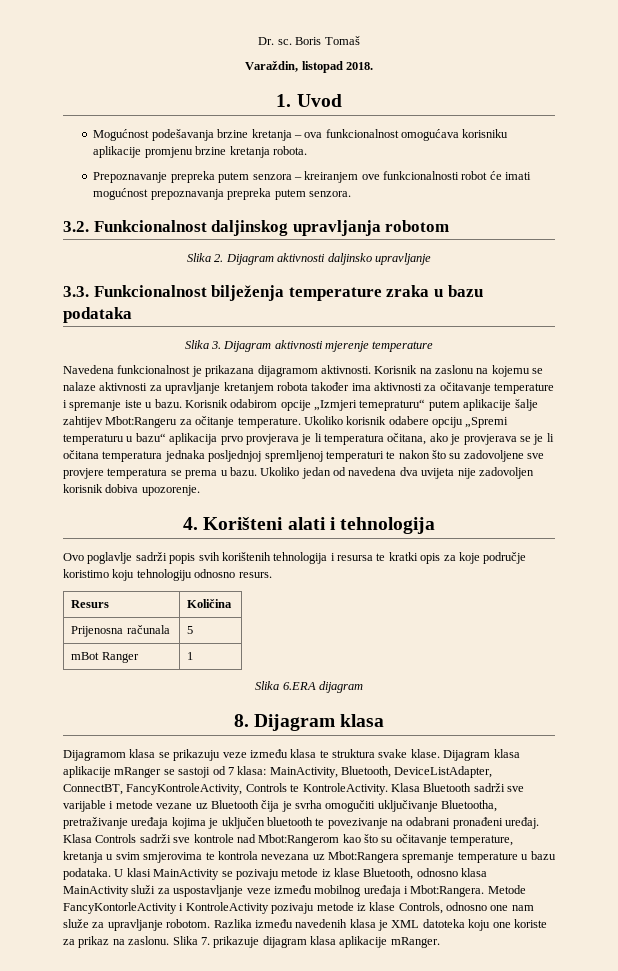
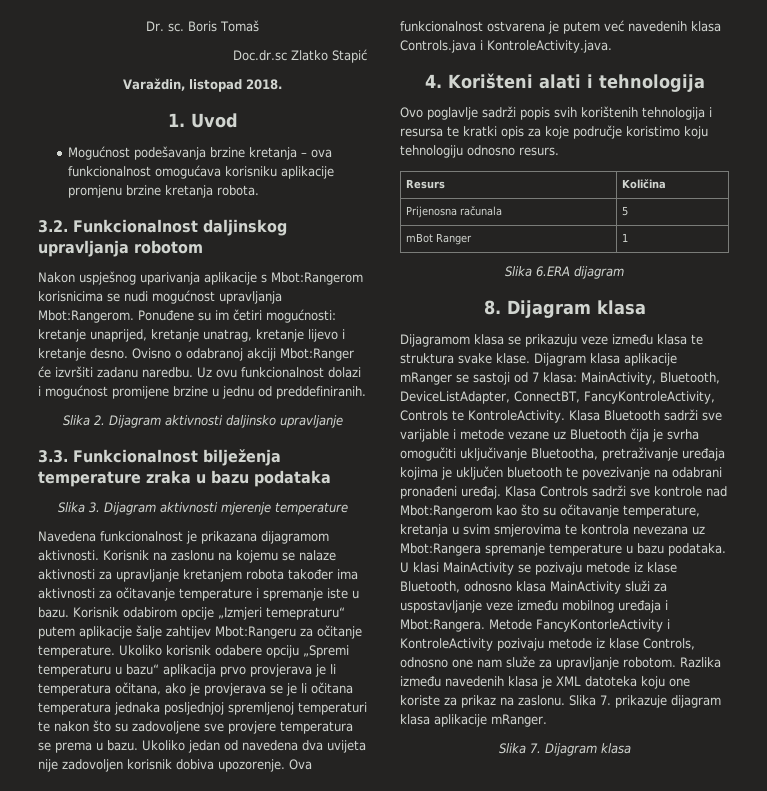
+ Doc.dr.sc Zlatko Stapić
- Prepoznavanje prepreka putem senzora – kreiranjem ove funkcionalnosti robot će imati mogućnost prepoznavanja prepreka putem senzora.
+ Nakon uspješnog uparivanja aplikacije s Mbot:Rangerom korisnicima se nudi mogućnost upravljanja Mbot:Rangerom. Ponuđene su im četiri mogućnosti: kretanje unaprijed, kretanje unatrag, kretanje lijevo i kretanje desno. Ovisno o odabranoj akciji Mbot:Ranger će izvršiti zadanu naredbu. Uz ovu funkcionalnost dolazi i mogućnost promijene brzine u jednu od preddefiniranih.
+ Ova funkcionalnost ostvarena je putem već navedenih klasa Controls.java i KontroleActivity.java.
+ Slika 7. Dijagram klasa

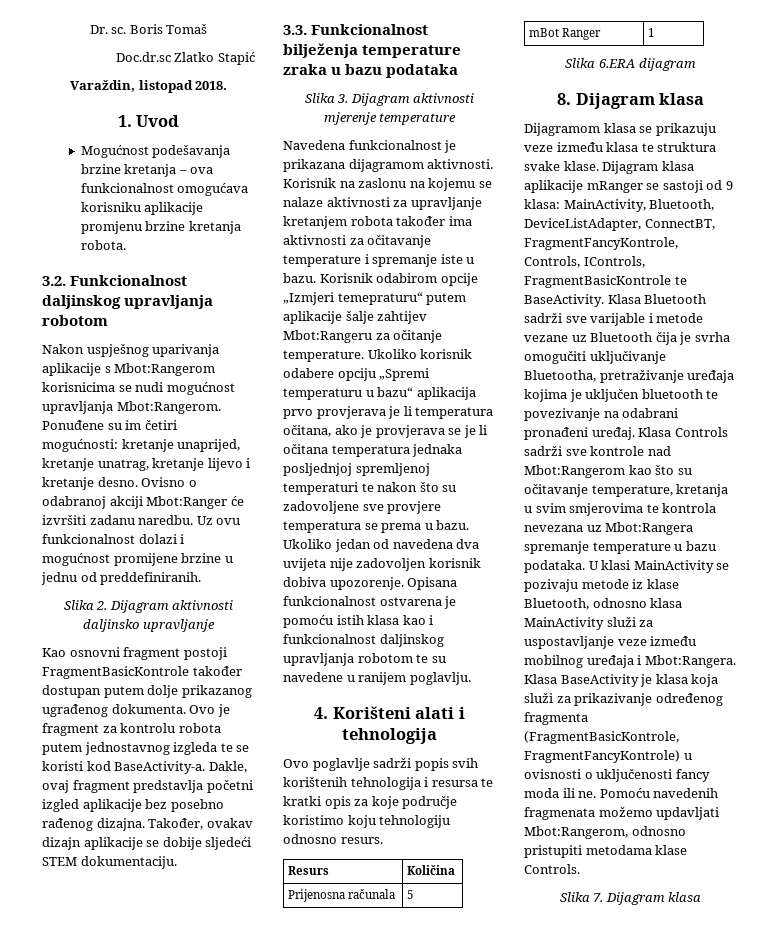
+ Kao osnovni fragment postoji FragmentBasicKontrole također dostupan putem dolje prikazanog ugrađenog dokumenta. Ovo je fragment za kontrolu robota putem jednostavnog izgleda te se koristi kod BaseActivity-a. Dakle, ovaj fragment predstavlja početni izgled aplikacije bez posebno rađenog dizajna. Također, ovakav dizajn aplikacije se dobije sljedeći STEM dokumentaciju.
- Ova funkcionalnost ostvarena je putem već navedenih klasa Controls.java i KontroleActivity.java.
+ Opisana funkcionalnost ostvarena je pomoću istih klasa kao i funkcionalnost daljinskog upravljanja robotom te su navedene u ranijem poglavlju.
- Dijagram klasa aplikacije mRanger se sastoji od 7 klasa: MainActivity, Bluetooth, DeviceListAdapter, ConnectBT, FancyKontroleActivity, Controls te KontroleActivity.
+ Dijagram klasa aplikacije mRanger se sastoji od 9 klasa: MainActivity, Bluetooth, DeviceListAdapter, ConnectBT, FragmentFancyKontrole, Controls, IControls, FragmentBasicKontrole te BaseActivity.
- Metode FancyKontorleActivity i KontroleActivity pozivaju metode iz klase Controls, odnosno one nam služe za upravljanje robotom. Razlika između navedenih klasa je XML datoteka koju one koriste za prikaz na zaslonu. Slika 7. prikazuje dijagram klasa aplikacije mRanger.
+ Klasa BaseActivity je klasa koja služi za prikazivanje određenog fragmenta (FragmentBasicKontrole, FragmentFancyKontrole) u ovisnosti o uključenosti fancy moda ili ne. Pomoću navedenih fragmenata možemo updavljati Mbot:Rangerom, odnosno pristupiti metodama klase Controls.

